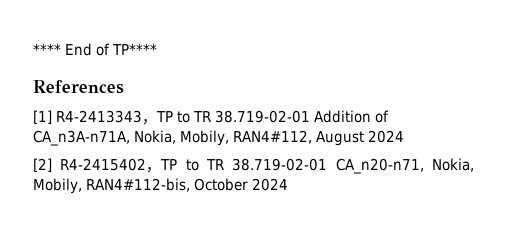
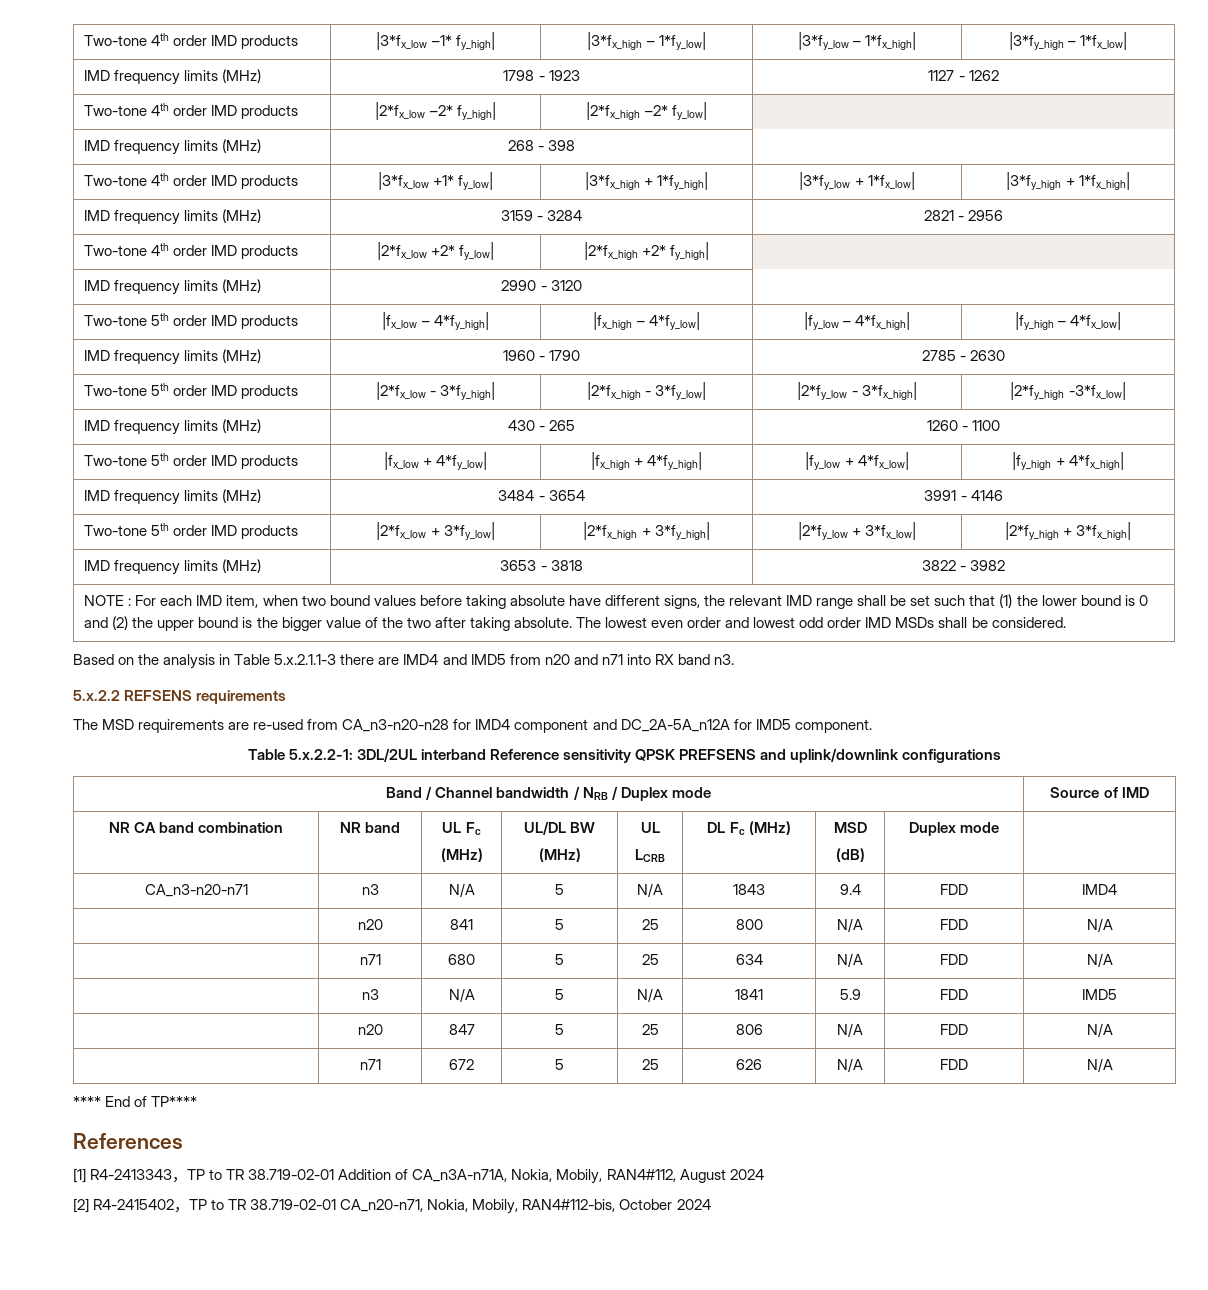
+ Two-tone 4th order IMD products | |3*fx_low –1* fy_high| | |3*fx_high – 1*fy_low| | |3*fy_low – 1*fx_high| | |3*fy_high – 1*fx_low|
+ IMD frequency limits (MHz) | 1798 - 1923 | 1127 - 1262
+ Two-tone 4th order IMD products | |2*fx_low –2* fy_high| | |2*fx_high –2* fy_low| |
+ IMD frequency limits (MHz) | 268 - 398 |
+ Two-tone 4th order IMD products | |3*fx_low +1* fy_low| | |3*fx_high + 1*fy_high| | |3*fy_low + 1*fx_low| | |3*fy_high + 1*fx_high|
+ IMD frequency limits (MHz) | 3159 - 3284 | 2821 - 2956
+ Two-tone 4th order IMD products | |2*fx_low +2* fy_low| | |2*fx_high +2* fy_high| |
+ IMD frequency limits (MHz) | 2990 - 3120 |
+ Two-tone 5th order IMD products | |fx_low – 4*fy_high| | |fx_high – 4*fy_low| | |fy_low – 4*fx_high| | |fy_high – 4*fx_low|
+ IMD frequency limits (MHz) | 1960 - 1790 | 2785 - 2630
+ Two-tone 5th order IMD products | |2*fx_low - 3*fy_high| | |2*fx_high - 3*fy_low| | |2*fy_low - 3*fx_high| | |2*fy_high -3*fx_low|
+ IMD frequency limits (MHz) | 430 - 265 | 1260 - 1100
+ Two-tone 5th order IMD products | |fx_low + 4*fy_low| | |fx_high + 4*fy_high| | |fy_low + 4*fx_low| | |fy_high + 4*fx_high|
+ IMD frequency limits (MHz) | 3484 - 3654 | 3991 - 4146
+ Two-tone 5th order IMD products | |2*fx_low + 3*fy_low| | |2*fx_high + 3*fy_high| | |2*fy_low + 3*fx_low| | |2*fy_high + 3*fx_high|
+ IMD frequency limits (MHz) | 3653 - 3818 | 3822 - 3982
+ NOTE : For each IMD item, when two bound values before taking absolute have different signs, the relevant IMD range shall be set such that (1) the lower bound is 0 and (2) the upper bound is the bigger value of the two after taking absolute. The lowest even order and lowest odd order IMD MSDs shall be considered.
+ Based on the analysis in Table 5.x.2.1.1-3 there are IMD4 and IMD5 from n20 and n71 into RX band n3.
+ 5.x.2.2 REFSENS requirements
+ The MSD requirements are re-used from CA_n3-n20-n28 for IMD4 component and DC_2A-5A_n12A for IMD5 component.
+ Table 5.x.2.2-1: 3DL/2UL interband Reference sensitivity QPSK PREFSENS and uplink/downlink configurations
+ Band / Channel bandwidth / NRB / Duplex mode | Source of IMD
+ NR CA band combination | NR band | UL Fc
+ (MHz) | UL/DL BW
+ (MHz) | UL
+ LCRB | DL Fc (MHz) | MSD
+ (dB) | Duplex mode |
+ CA_n3-n20-n71 | n3 | N/A | 5 | N/A | 1843 | 9.4 | FDD | IMD4
+ | n20 | 841 | 5 | 25 | 800 | N/A | FDD | N/A
+ | n71 | 680 | 5 | 25 | 634 | N/A | FDD | N/A
+ | n3 | N/A | 5 | N/A | 1841 | 5.9 | FDD | IMD5
+ | n20 | 847 | 5 | 25 | 806 | N/A | FDD | N/A
+ | n71 | 672 | 5 | 25 | 626 | N/A | FDD | N/A

